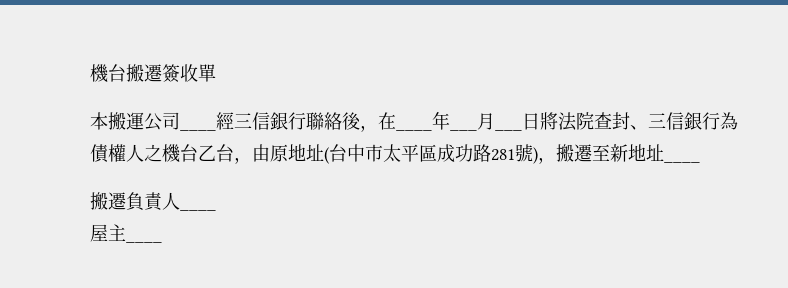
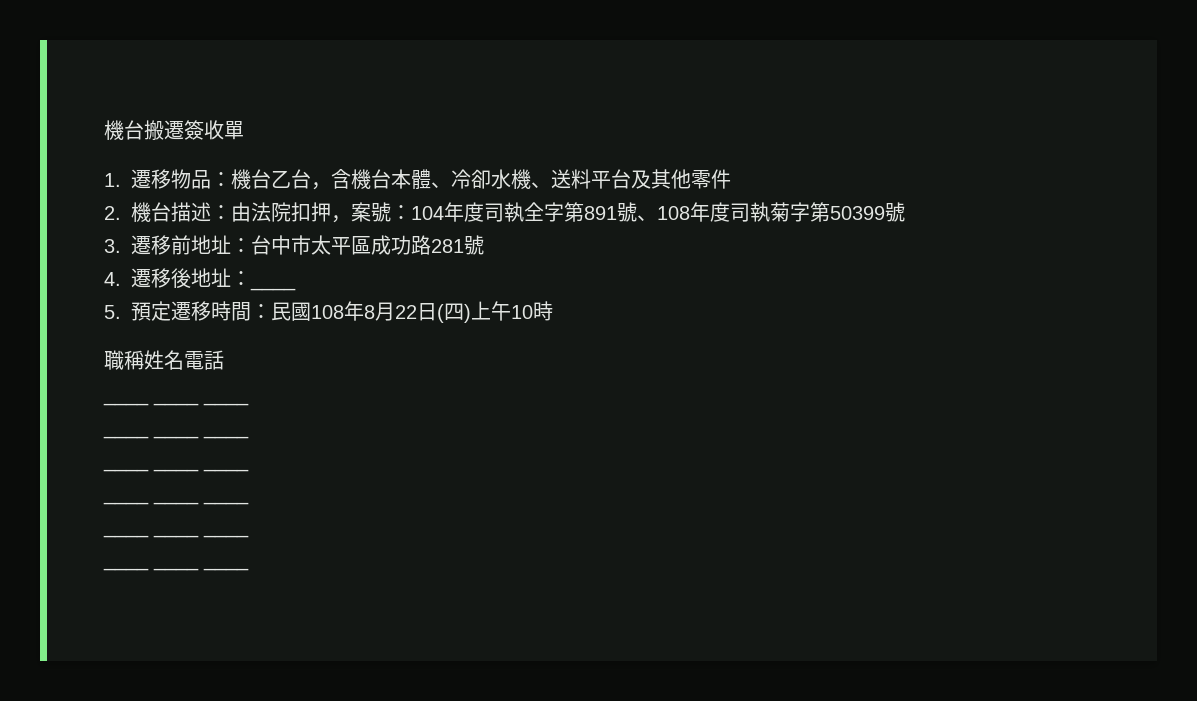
- 本搬運公司____經三信銀行聯絡後，在____年___月___日將法院查封、三信銀行為債權人之機台乙台，由原地址(台中市太平區成功路281號)，搬遷至新地址____
- 搬遷負責人____
- 屋主____
+ 1.遷移物品：機台乙台，含機台本體、冷卻水機、送料平台及其他零件
+ 2.機台描述：由法院扣押，案號：104年度司執全字第891號、108年度司執菊字第50399號
+ 3.遷移前地址：台中市太平區成功路281號
+ 4.遷移後地址：____
+ 5.預定遷移時間：民國108年8月22日(四)上午10時
+ 職稱姓名電話
+ ____ ____ ____
+ ____ ____ ____
+ ____ ____ ____
+ ____ ____ ____
+ ____ ____ ____
+ ____ ____ ____

